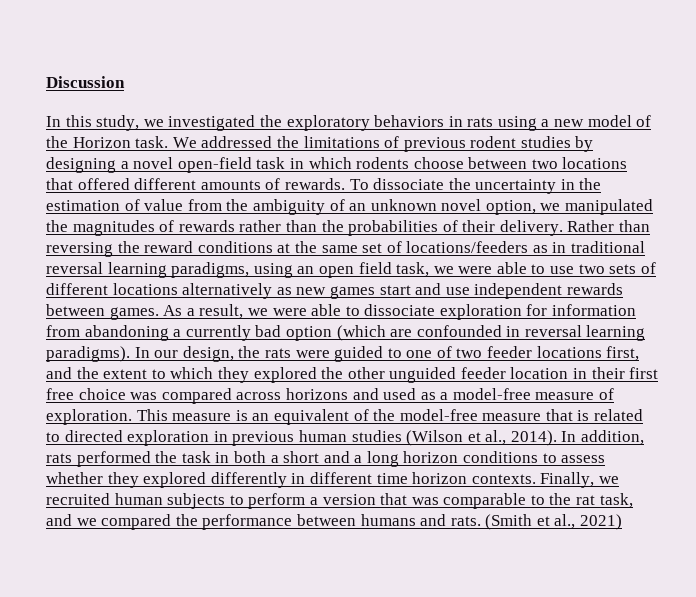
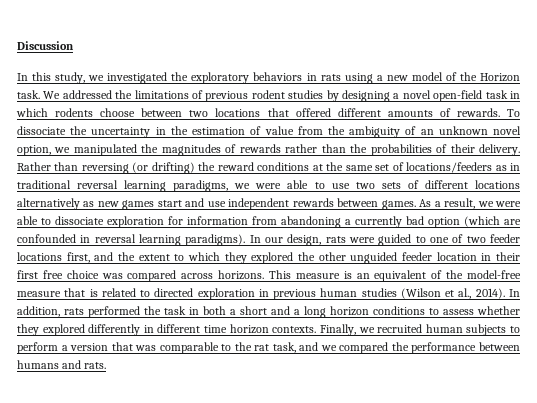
- Rather than reversing the reward conditions at the same set of locations/feeders as in traditional reversal learning paradigms, using an open field task, we were able to use two sets of different locations alternatively as new games start and use independent rewards between games.
+ Rather than reversing (or drifting) the reward conditions at the same set of locations/feeders as in traditional reversal learning paradigms, we were able to use two sets of different locations alternatively as new games start and use independent rewards between games.
- In our design, the rats were guided to one of two feeder locations first, and the extent to which they explored the other unguided feeder location in their first free choice was compared across horizons and used as a model-free measure of exploration.
+ In our design, rats were guided to one of two feeder locations first, and the extent to which they explored the other unguided feeder location in their first free choice was compared across horizons.
- (Smith et al., 2021)

